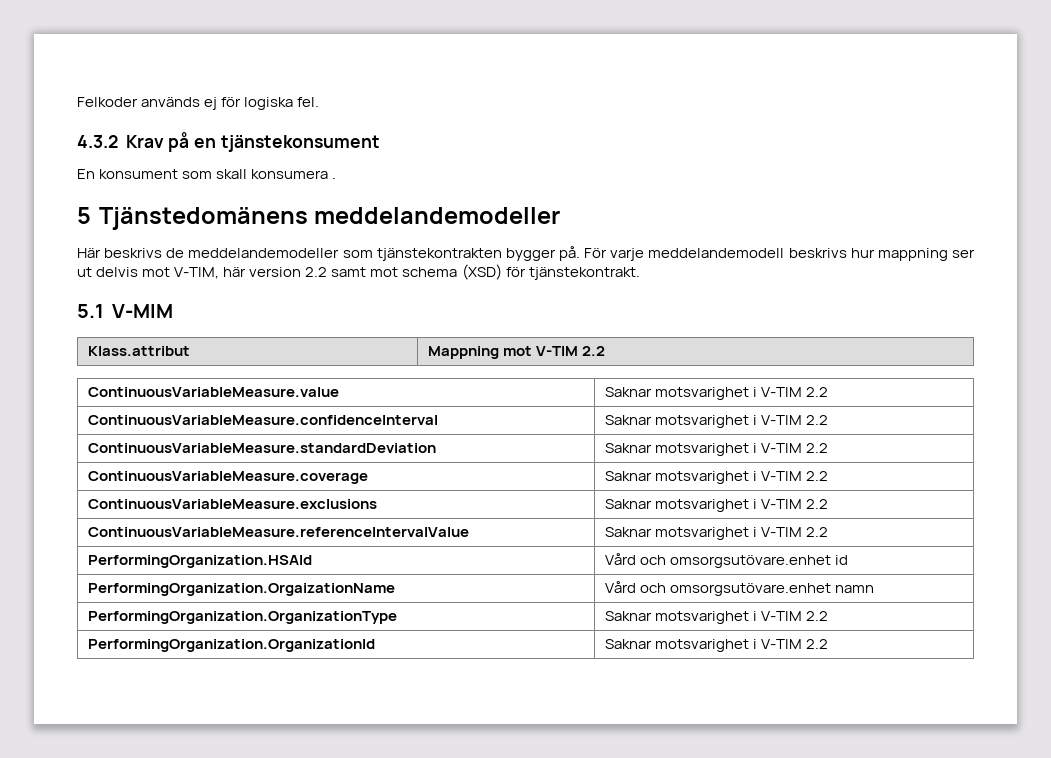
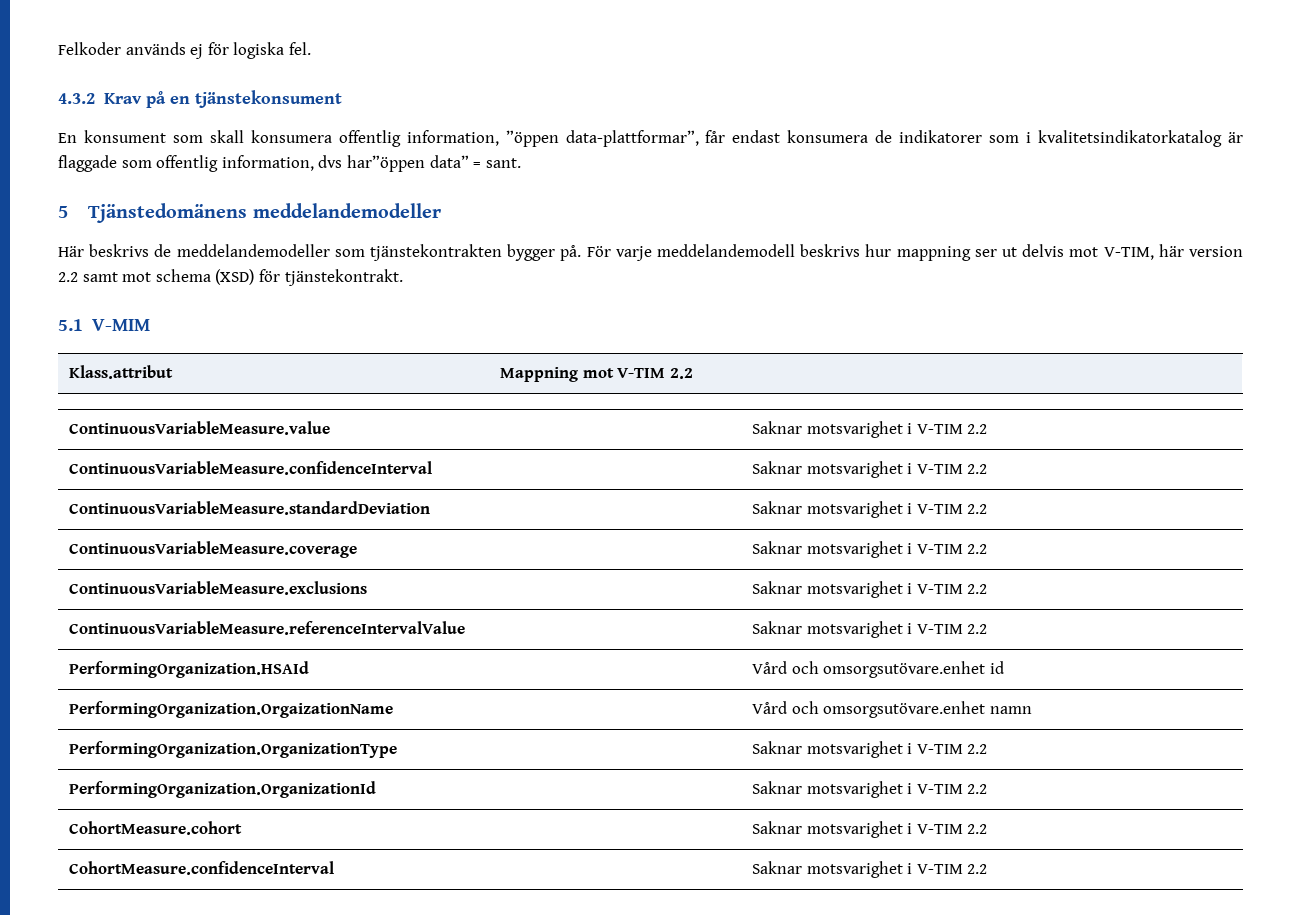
- En konsument som skall konsumera .
+ En konsument som skall konsumera offentlig information, ”öppen data-plattformar”, får endast konsumera de indikatorer som i kvalitetsindikatorkatalog är flaggade som offentlig information, dvs har”öppen data” = sant.
+ CohortMeasure.cohort | Saknar motsvarighet i V-TIM 2.2
+ CohortMeasure.confidenceInterval | Saknar motsvarighet i V-TIM 2.2

